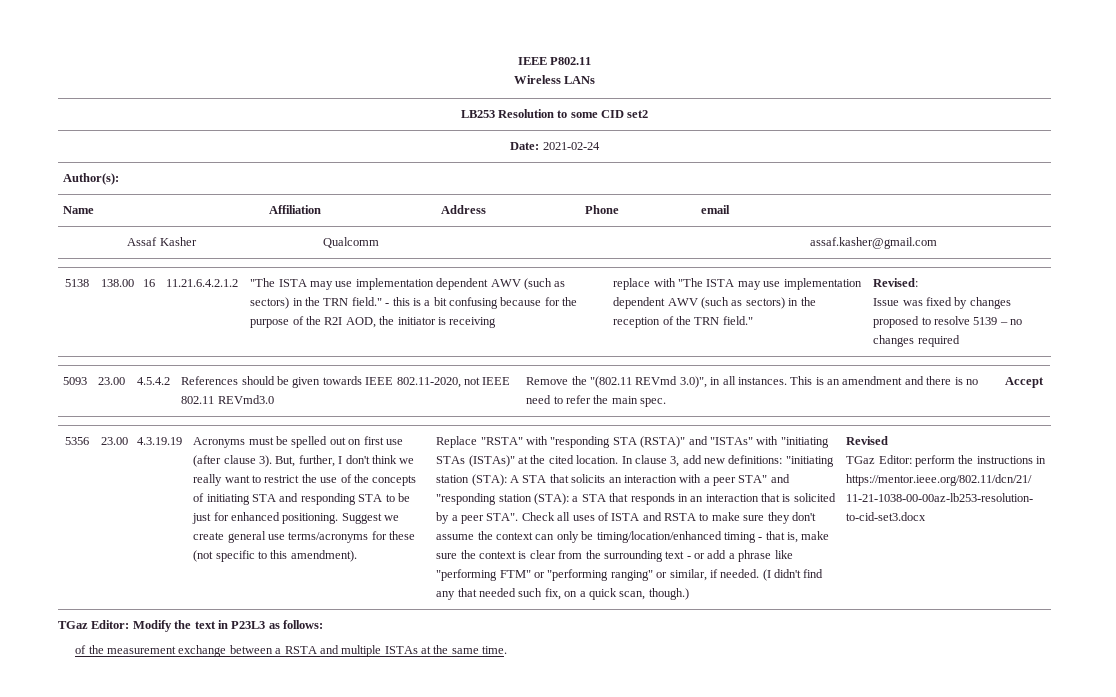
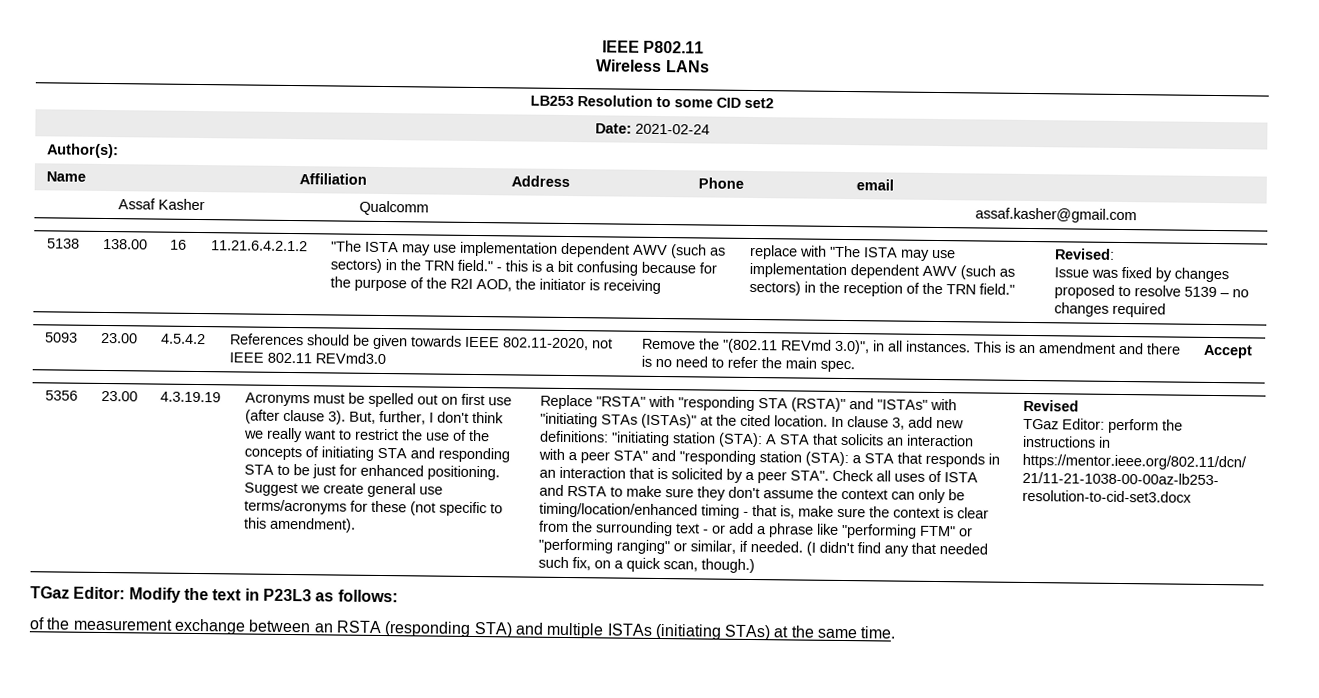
- of the measurement exchange between a RSTA and multiple ISTAs at the same time.
+ of the measurement exchange between an RSTA (responding STA) and multiple ISTAs (initiating STAs) at the same time.

